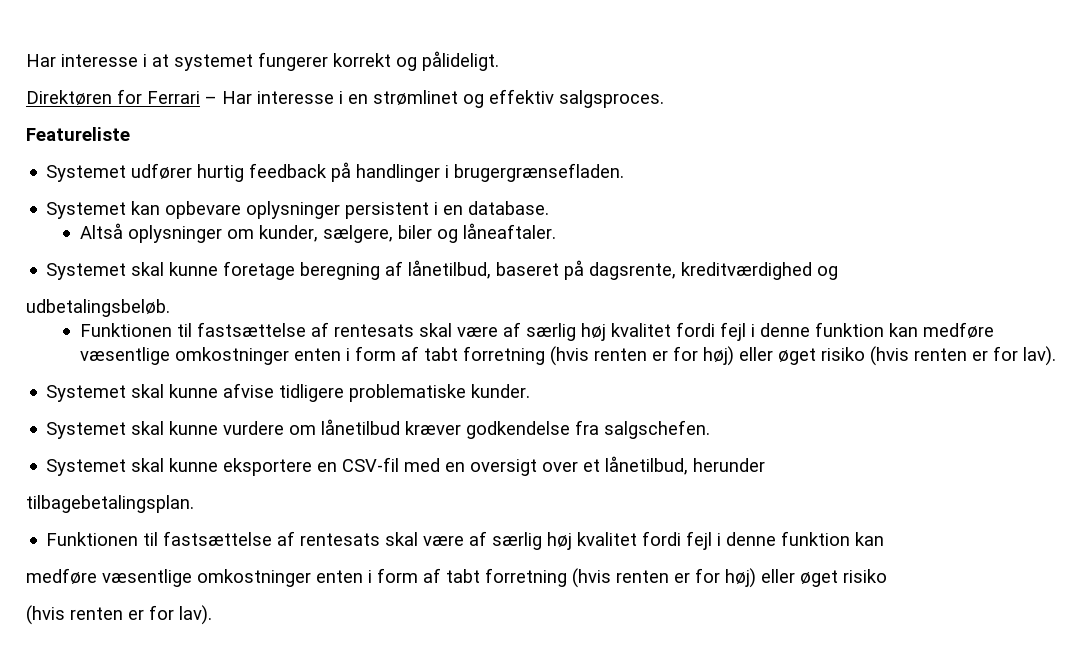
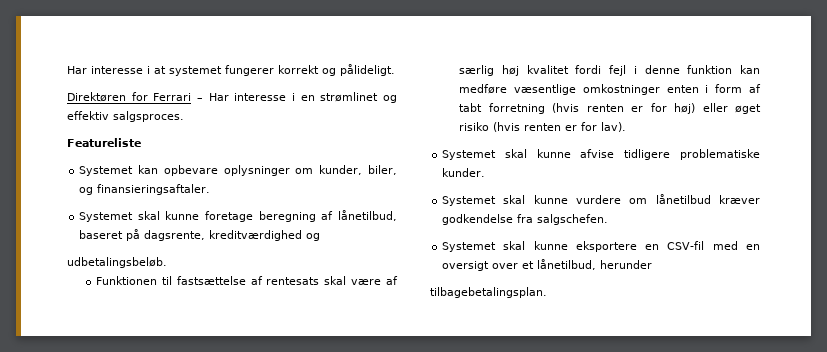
- Systemet udfører hurtig feedback på handlinger i brugergrænsefladen.
- Systemet kan opbevare oplysninger persistent i en database.
- Altså oplysninger om kunder, sælgere, biler og låneaftaler.
+ Systemet kan opbevare oplysninger om kunder, biler, og finansieringsaftaler.
  tilbagebetalingsplan.
- Funktionen til fastsættelse af rentesats skal være af særlig høj kvalitet fordi fejl i denne funktion kan
- medføre væsentlige omkostninger enten i form af tabt forretning (hvis renten er for høj) eller øget risiko
- (hvis renten er for lav).

